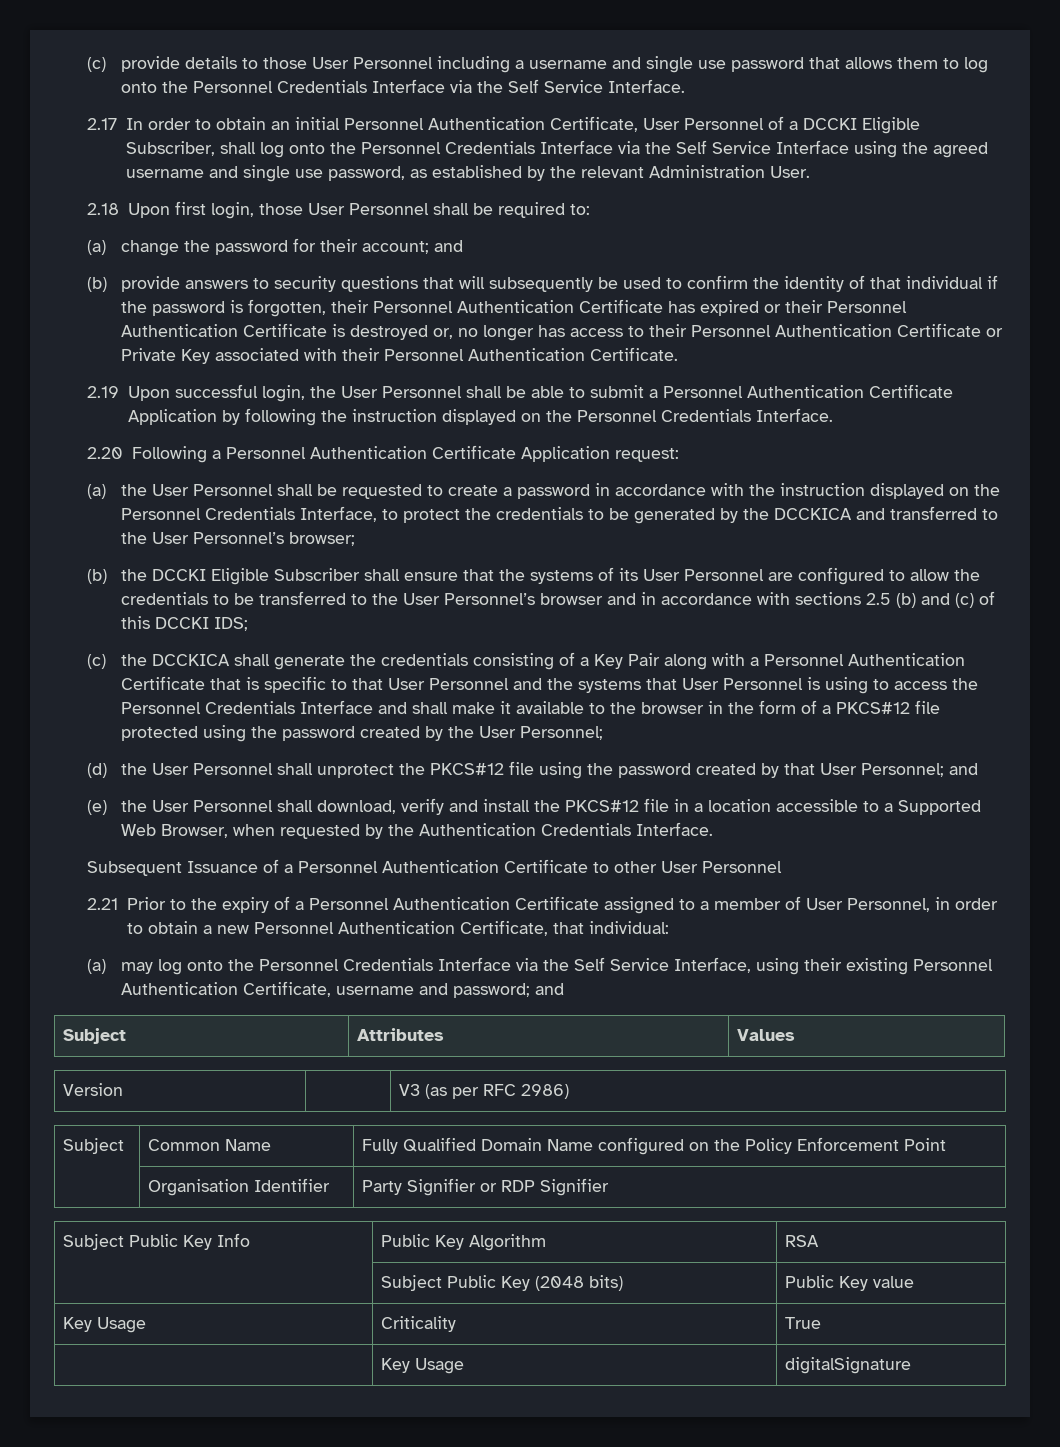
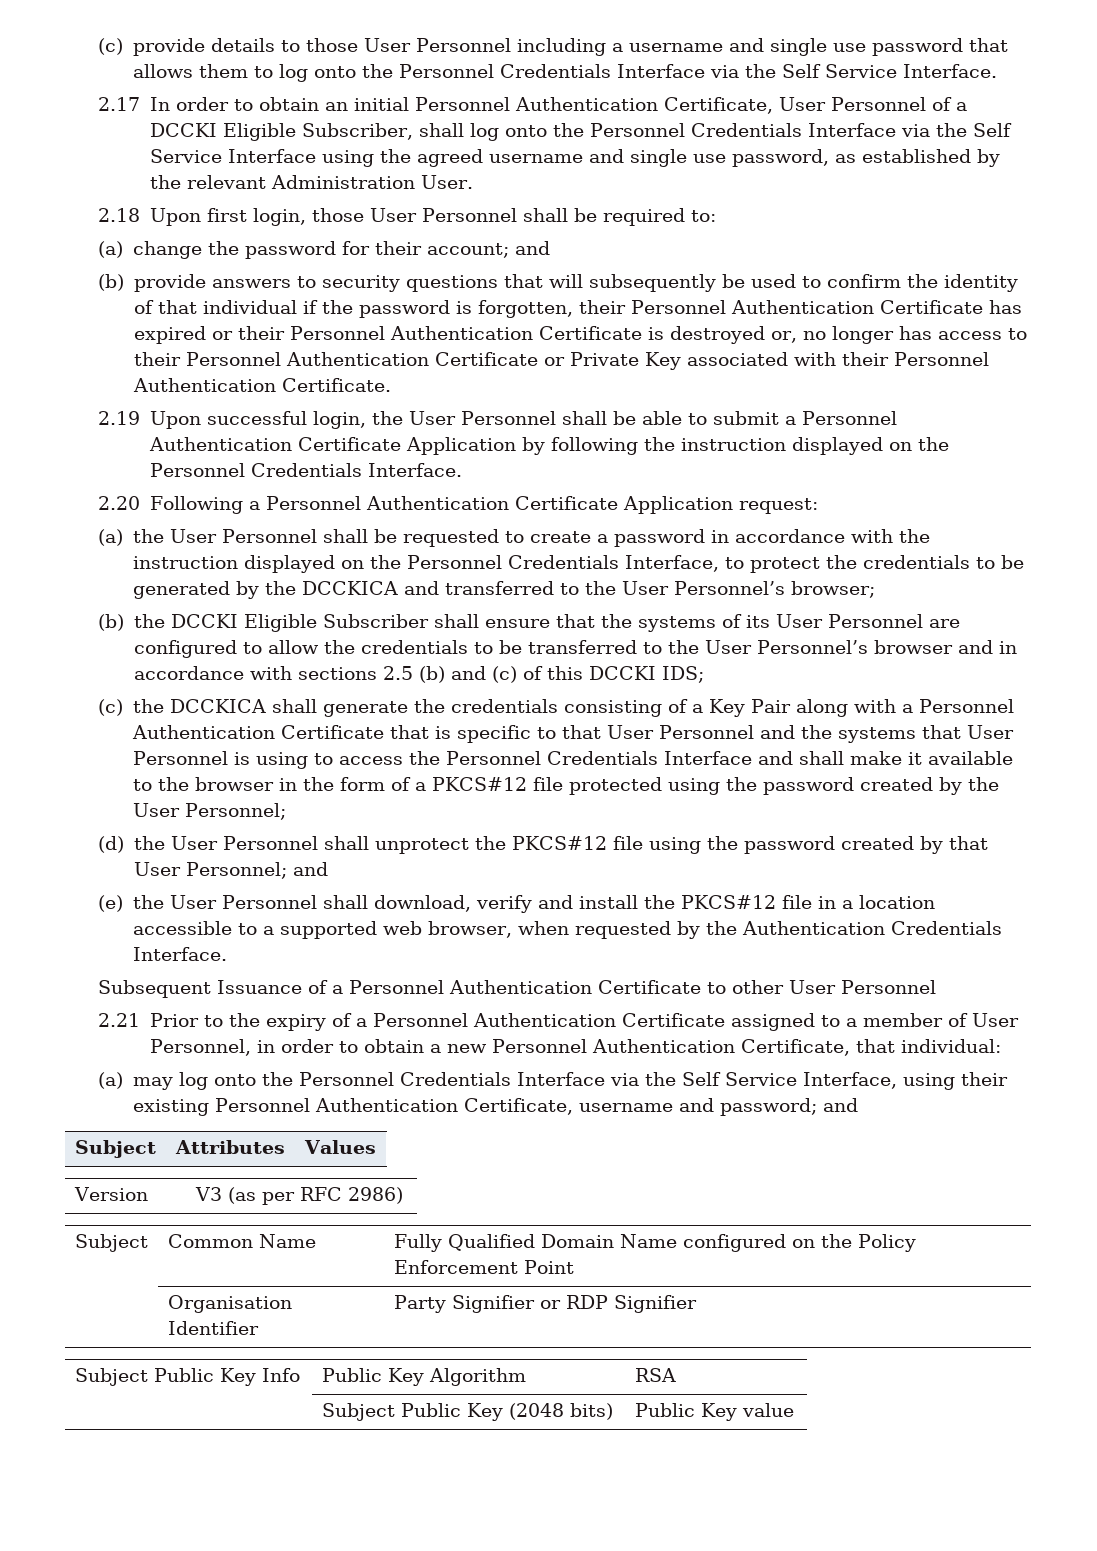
- (e) the User Personnel shall download, verify and install the PKCS#12 file in a location accessible to a Supported Web Browser, when requested by the Authentication Credentials Interface.
+ (e) the User Personnel shall download, verify and install the PKCS#12 file in a location accessible to a supported web browser, when requested by the Authentication Credentials Interface.
- Key Usage | Criticality | True
- | Key Usage | digitalSignature

